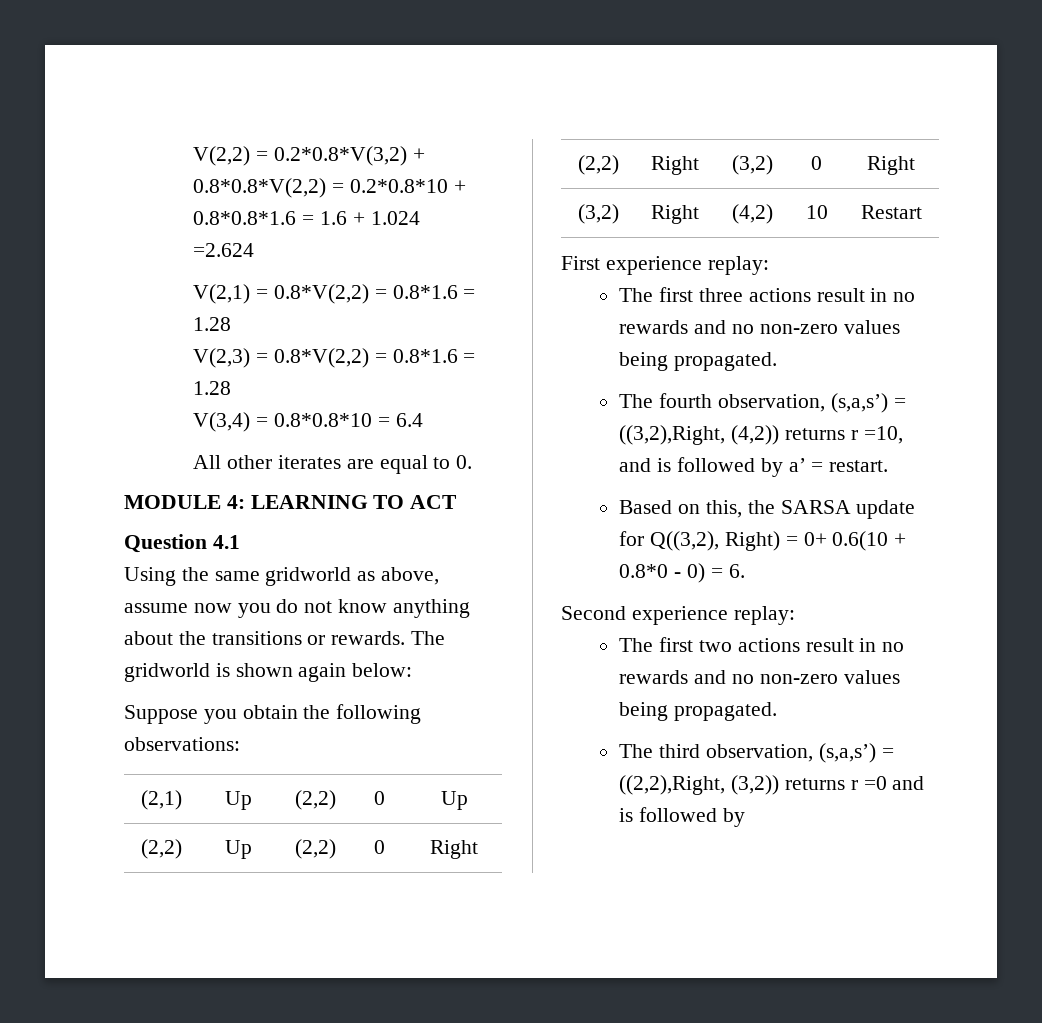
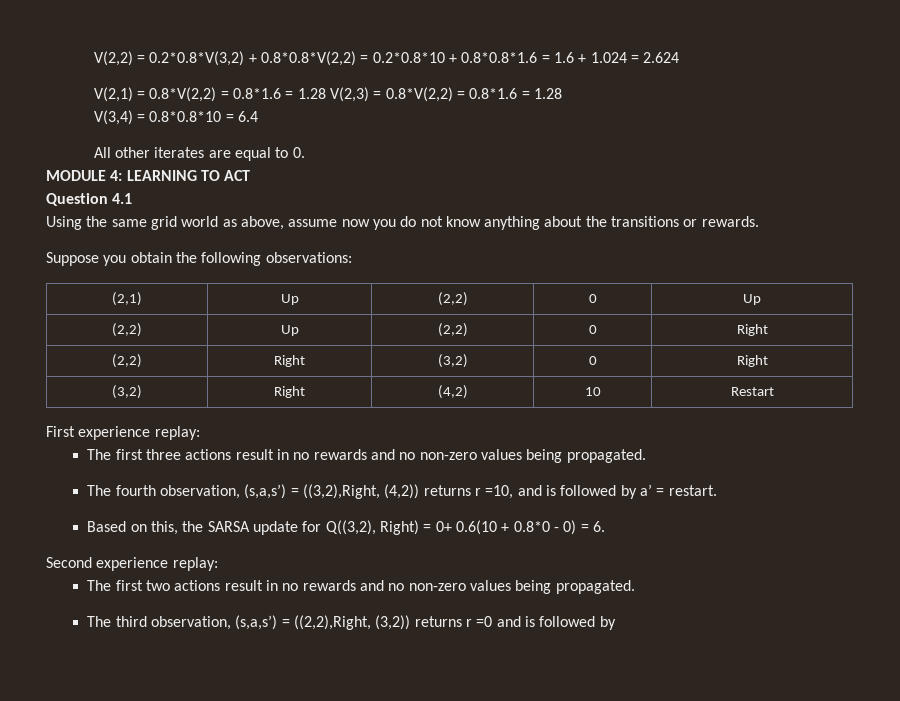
- V(2,2) = 0.2*0.8*V(3,2) + 0.8*0.8*V(2,2) = 0.2*0.8*10 + 0.8*0.8*1.6 = 1.6 + 1.024
- =2.624
+ V(2,2) = 0.2*0.8*V(3,2) + 0.8*0.8*V(2,2) = 0.2*0.8*10 + 0.8*0.8*1.6 = 1.6 + 1.024 = 2.624
- V(2,1) = 0.8*V(2,2) = 0.8*1.6 = 1.28
- V(2,3) = 0.8*V(2,2) = 0.8*1.6 = 1.28
+ V(2,1) = 0.8*V(2,2) = 0.8*1.6 = 1.28 V(2,3) = 0.8*V(2,2) = 0.8*1.6 = 1.28
- Using the same gridworld as above, assume now you do not know anything about the transitions or rewards. The gridworld is shown again below:
+ Using the same grid world as above, assume now you do not know anything about the transitions or rewards.

